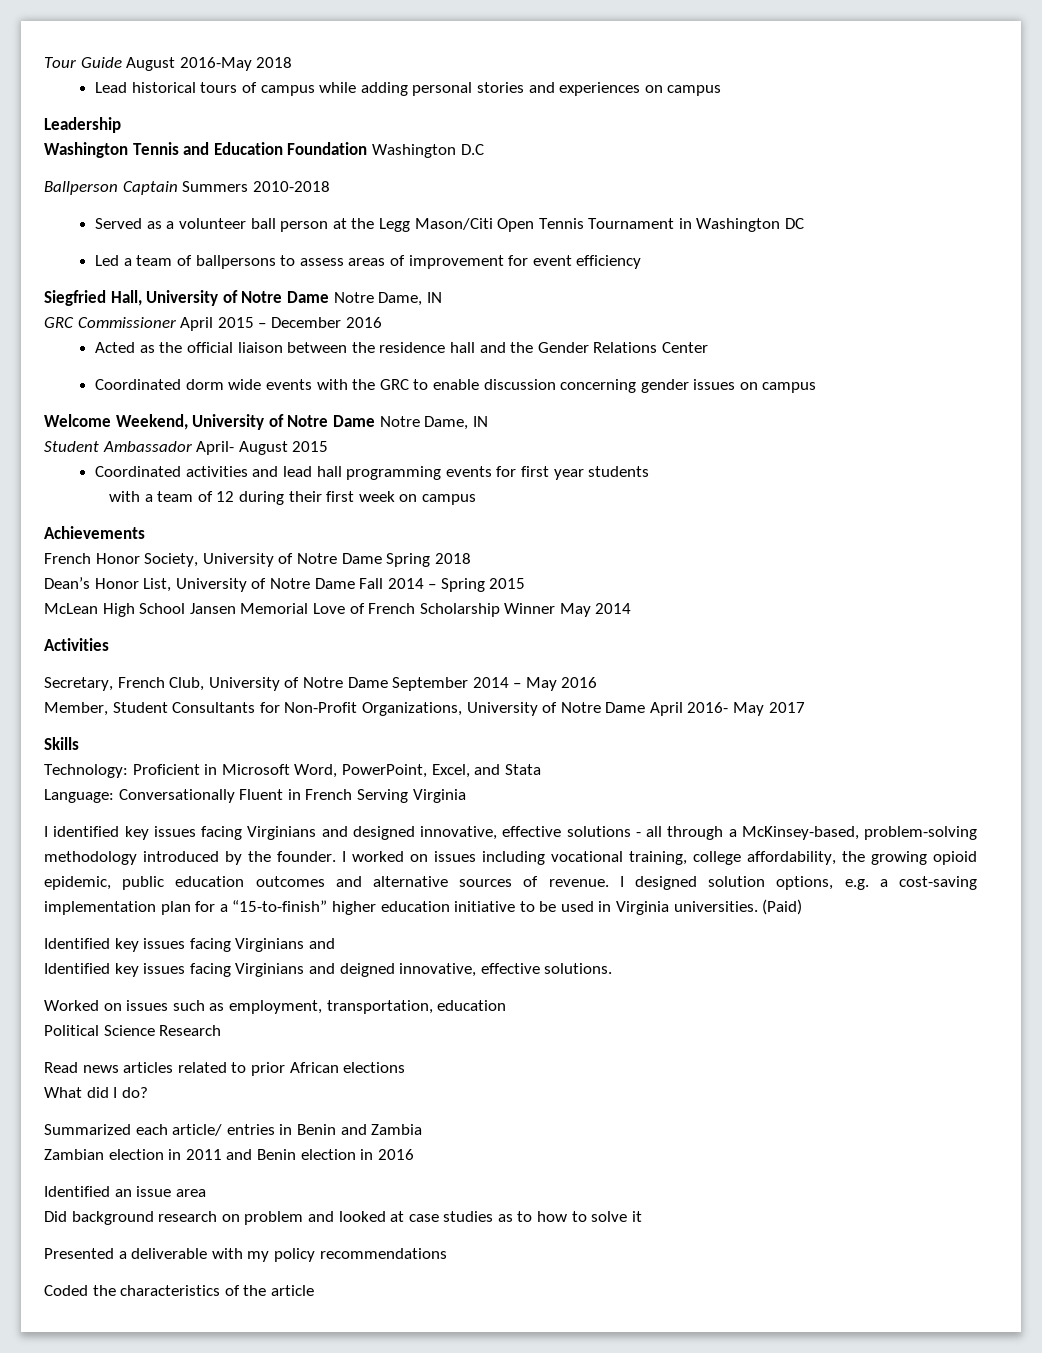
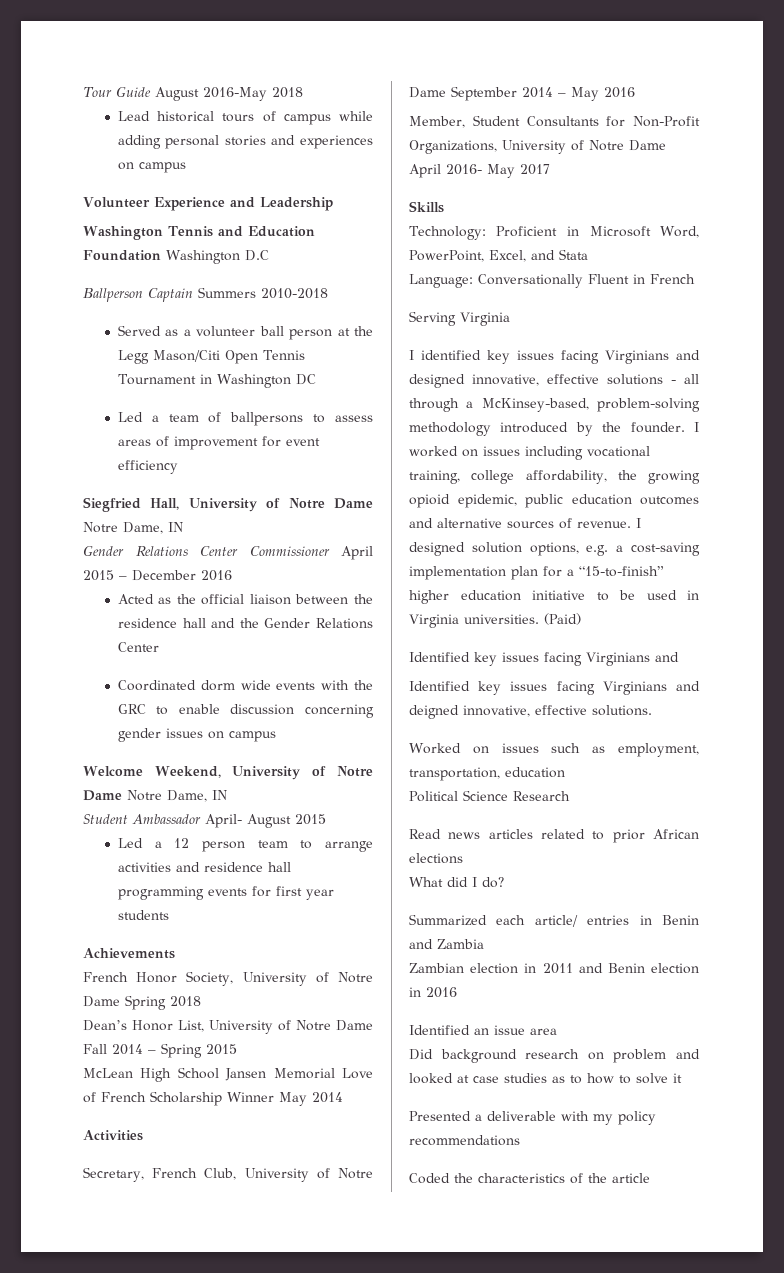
- Leadership
+ Volunteer Experience and Leadership
- GRC Commissioner April 2015 – December 2016
+ Gender Relations Center Commissioner April 2015 – December 2016
- Coordinated activities and lead hall programming events for first year students
+ Led a 12 person team to arrange activities and residence hall programming events for first year students
- with a team of 12 during their first week on campus
- Language: Conversationally Fluent in French Serving Virginia
+ Language: Conversationally Fluent in French
+ Serving Virginia

